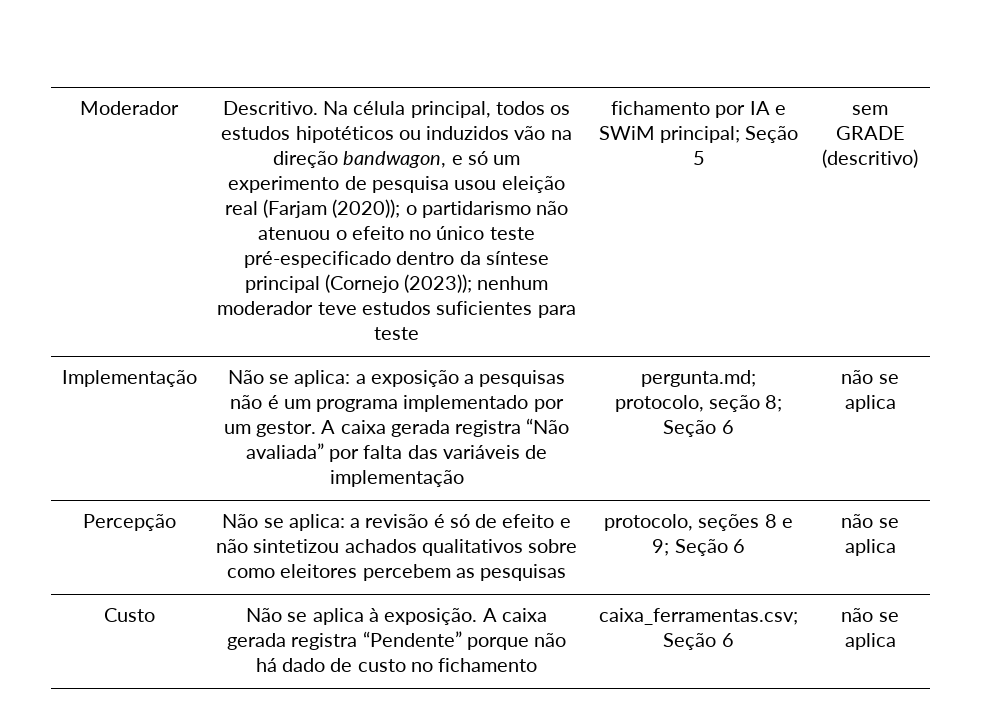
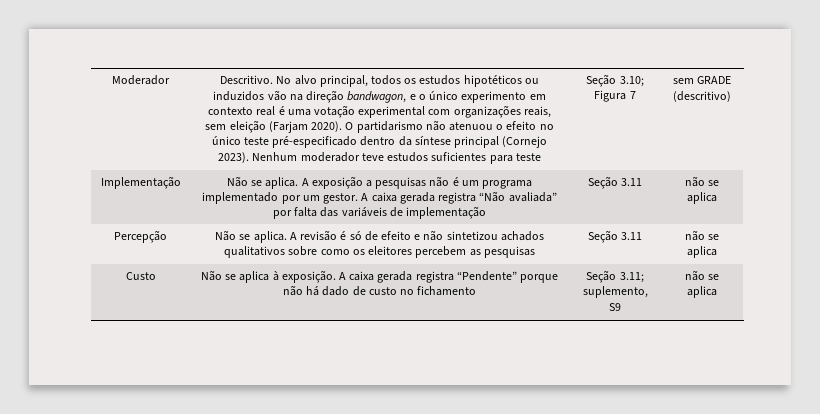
- Na célula principal, todos os estudos hipotéticos ou induzidos vão na direção bandwagon, e só um experimento de pesquisa usou eleição real (Farjam (2020)); o partidarismo não atenuou o efeito no único teste pré-especificado dentro da síntese principal (Cornejo (2023)); nenhum moderador teve estudos suficientes para teste
+ No alvo principal, todos os estudos hipotéticos ou induzidos vão na direção bandwagon, e o único experimento em contexto real é uma votação experimental com organizações reais, sem eleição (Farjam 2020). O partidarismo não atenuou o efeito no único teste pré-especificado dentro da síntese principal (Cornejo 2023). Nenhum moderador teve estudos suficientes para teste
- fichamento por IA e SWiM principal; Seção 5
+ Seção 3.10; Figura 7
- Implementação | Não se aplica: a exposição a pesquisas não é um programa implementado por um gestor. A caixa gerada registra “Não avaliada” por falta das variáveis de implementação | pergunta.md; protocolo, seção 8; Seção 6 | não se aplica
+ Implementação | Não se aplica. A exposição a pesquisas não é um programa implementado por um gestor. A caixa gerada registra “Não avaliada” por falta das variáveis de implementação | Seção 3.11 | não se aplica
- Percepção | Não se aplica: a revisão é só de efeito e não sintetizou achados qualitativos sobre como eleitores percebem as pesquisas | protocolo, seções 8 e 9; Seção 6 | não se aplica
+ Percepção | Não se aplica. A revisão é só de efeito e não sintetizou achados qualitativos sobre como os eleitores percebem as pesquisas | Seção 3.11 | não se aplica
- Custo | Não se aplica à exposição. A caixa gerada registra “Pendente” porque não há dado de custo no fichamento | caixa_ferramentas.csv; Seção 6 | não se aplica
+ Custo | Não se aplica à exposição. A caixa gerada registra “Pendente” porque não há dado de custo no fichamento | Seção 3.11; suplemento, S9 | não se aplica

